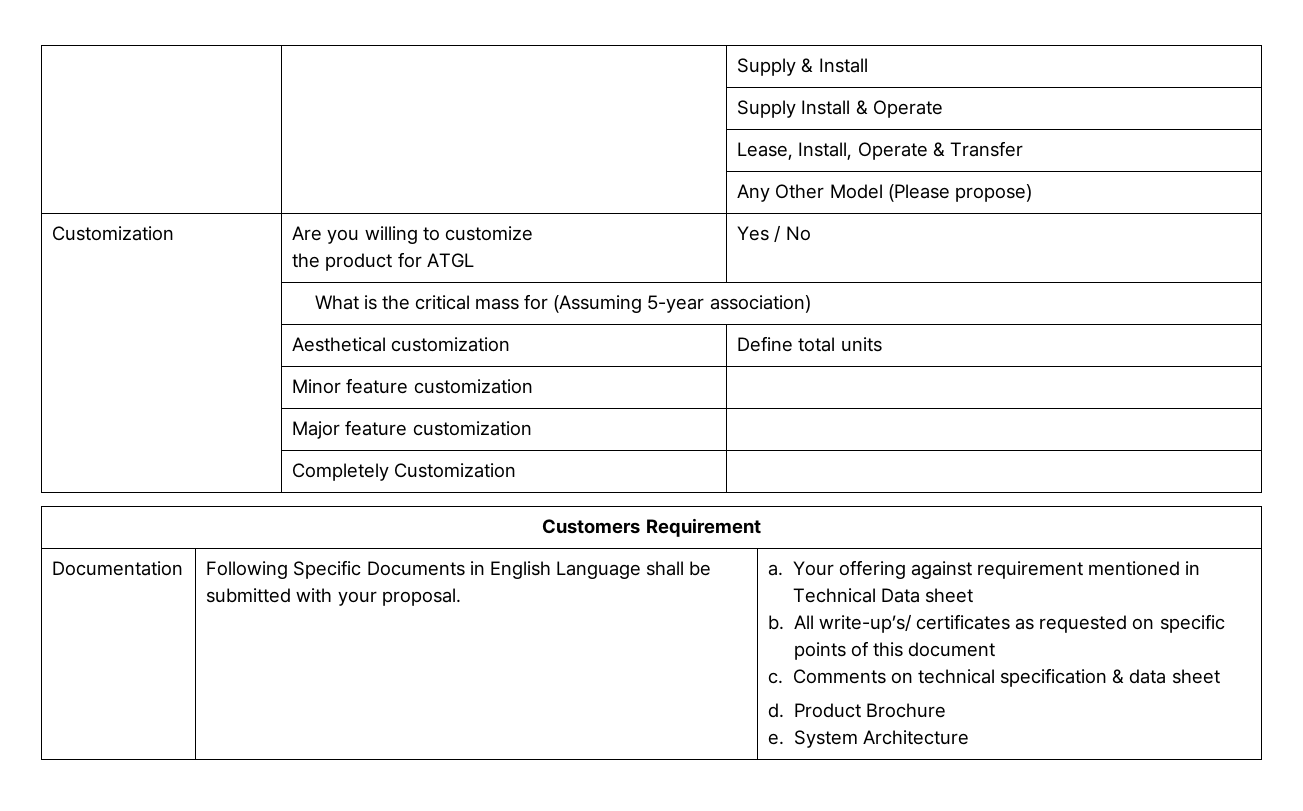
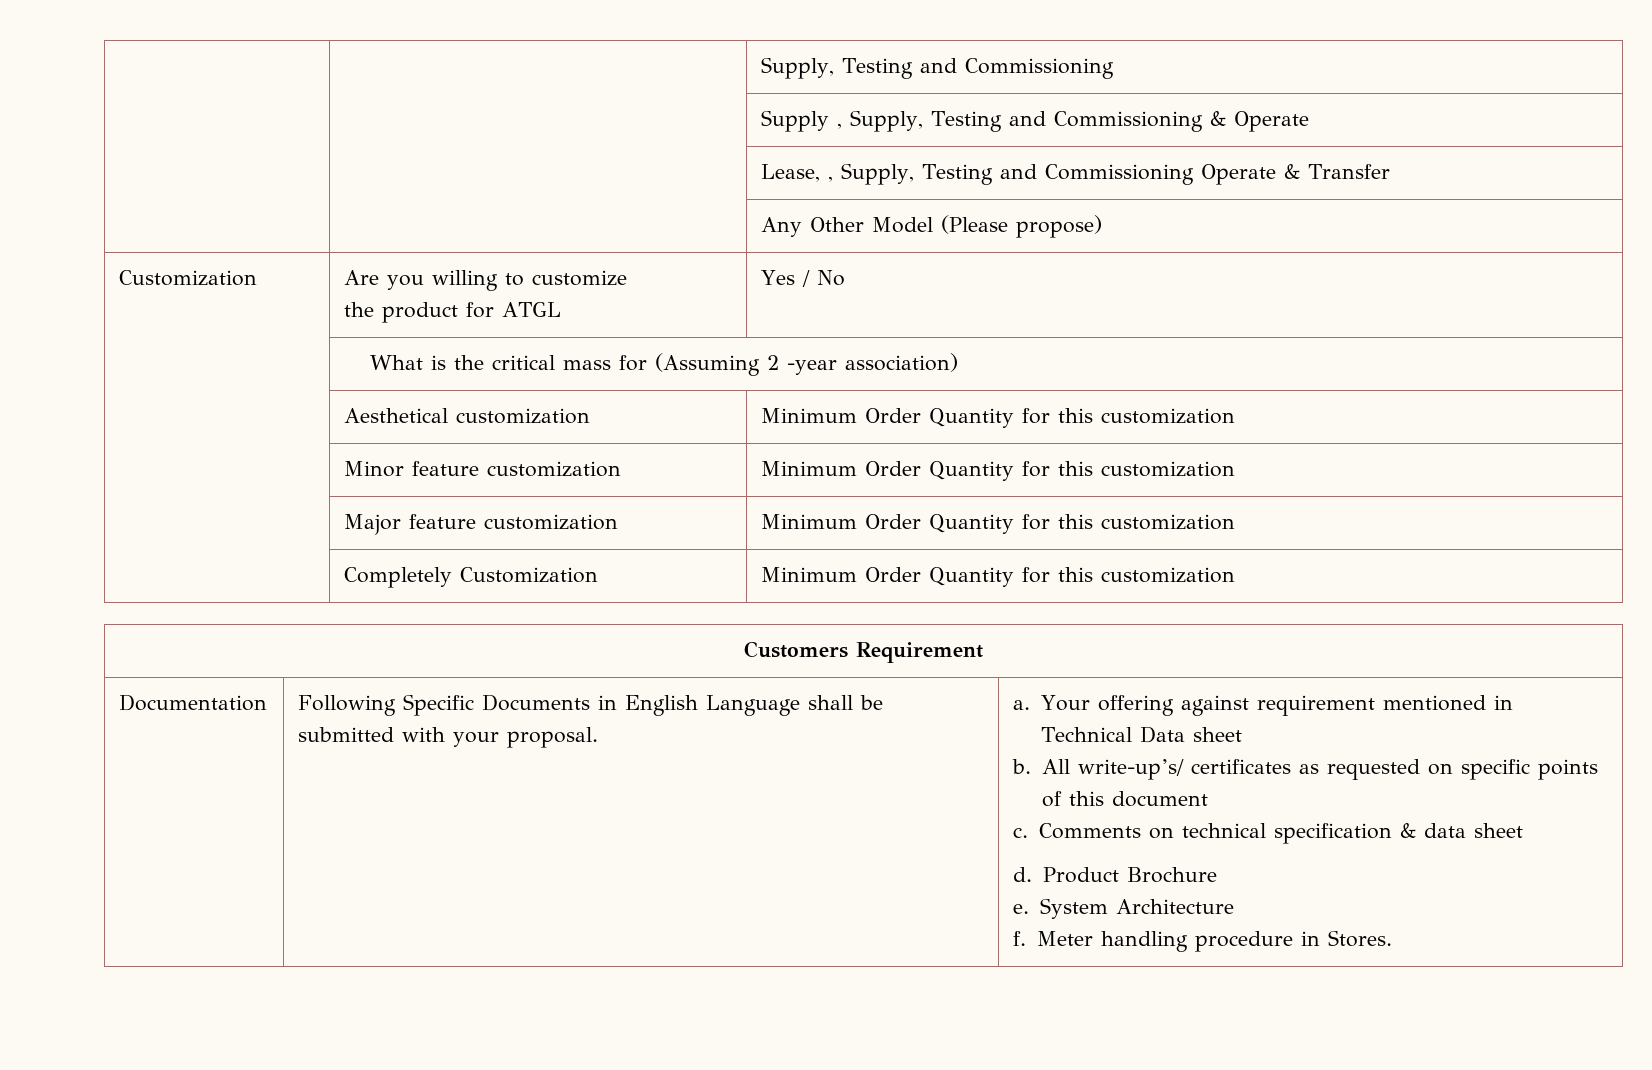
- | | Supply & Install
- | | Supply Install & Operate
- | | Lease, Install, Operate & Transfer
+ | | Supply, Testing and Commissioning
+ | | Supply , Supply, Testing and Commissioning & Operate
+ | | Lease, , Supply, Testing and Commissioning Operate & Transfer
- | What is the critical mass for (Assuming 5-year association)
+ | What is the critical mass for (Assuming 2 -year association)
- | Aesthetical customization | Define total units
- | Minor feature customization |
- | Major feature customization |
- | Completely Customization |
+ | Aesthetical customization | Minimum Order Quantity for this customization
+ | Minor feature customization | Minimum Order Quantity for this customization
+ | Major feature customization | Minimum Order Quantity for this customization
+ | Completely Customization | Minimum Order Quantity for this customization
+ f. Meter handling procedure in Stores.

